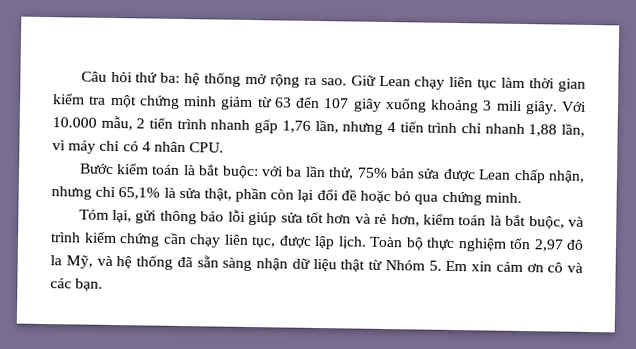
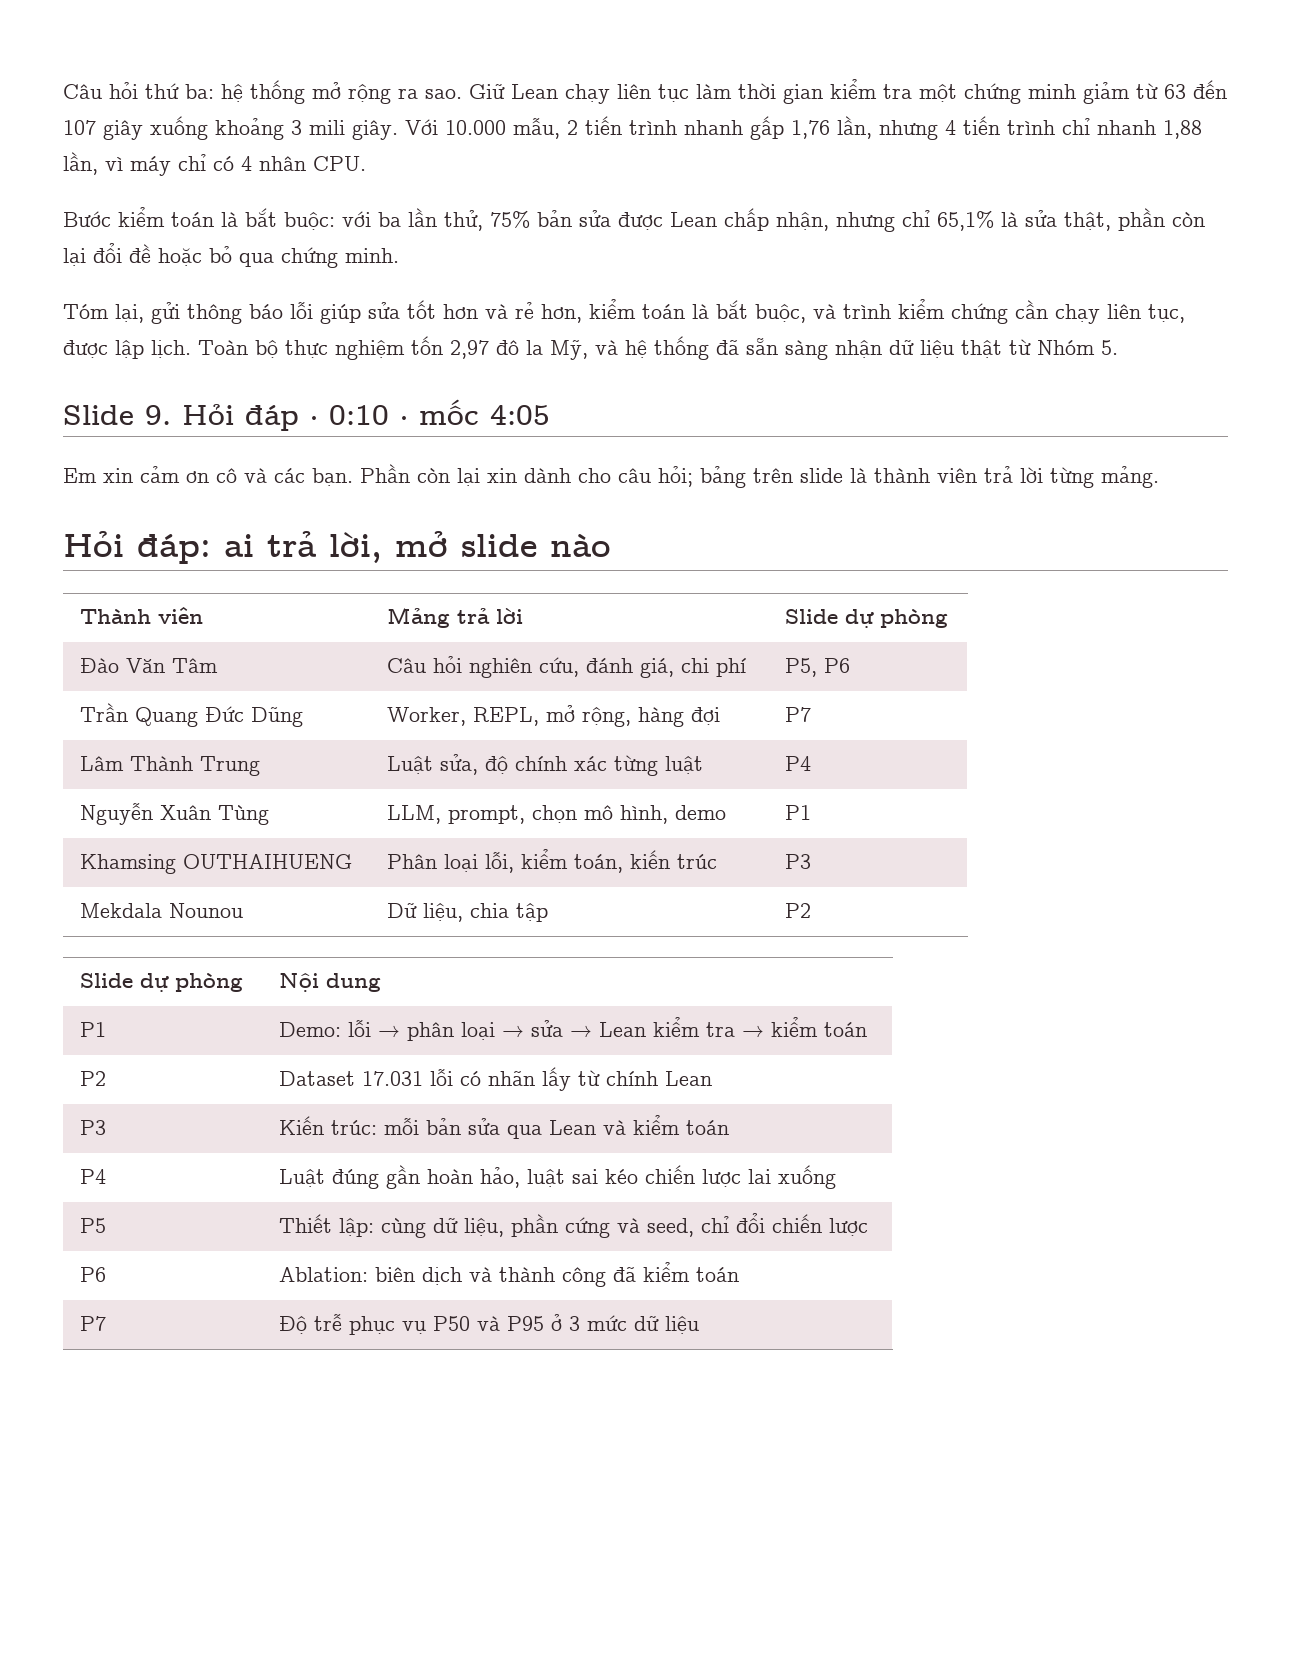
- Toàn bộ thực nghiệm tốn 2,97 đô la Mỹ, và hệ thống đã sẵn sàng nhận dữ liệu thật từ Nhóm 5. Em xin cảm ơn cô và các bạn.
+ Toàn bộ thực nghiệm tốn 2,97 đô la Mỹ, và hệ thống đã sẵn sàng nhận dữ liệu thật từ Nhóm 5.
+ Slide 9. Hỏi đáp · 0:10 · mốc 4:05
+ Em xin cảm ơn cô và các bạn.
+ Phần còn lại xin dành cho câu hỏi; bảng trên slide là thành viên trả lời từng mảng.
+ Hỏi đáp: ai trả lời, mở slide nào
+ Thành viên | Mảng trả lời | Slide dự phòng
+ Đào Văn Tâm | Câu hỏi nghiên cứu, đánh giá, chi phí | P5, P6
+ Trần Quang Đức Dũng | Worker, REPL, mở rộng, hàng đợi | P7
+ Lâm Thành Trung | Luật sửa, độ chính xác từng luật | P4
+ Nguyễn Xuân Tùng | LLM, prompt, chọn mô hình, demo | P1
+ Khamsing OUTHAIHUENG | Phân loại lỗi, kiểm toán, kiến trúc | P3
+ Mekdala Nounou | Dữ liệu, chia tập | P2
+ Slide dự phòng | Nội dung
+ P1 | Demo: lỗi → phân loại → sửa → Lean kiểm tra → kiểm toán
+ P2 | Dataset 17.031 lỗi có nhãn lấy từ chính Lean
+ P3 | Kiến trúc: mỗi bản sửa qua Lean và kiểm toán
+ P4 | Luật đúng gần hoàn hảo, luật sai kéo chiến lược lai xuống
+ P5 | Thiết lập: cùng dữ liệu, phần cứng và seed, chỉ đổi chiến lược
+ P6 | Ablation: biên dịch và thành công đã kiểm toán
+ P7 | Độ trễ phục vụ P50 và P95 ở 3 mức dữ liệu

